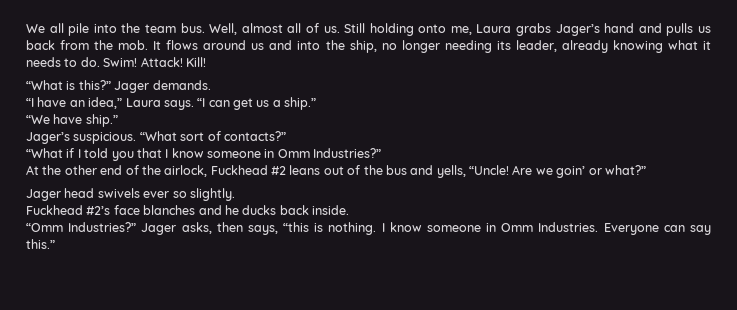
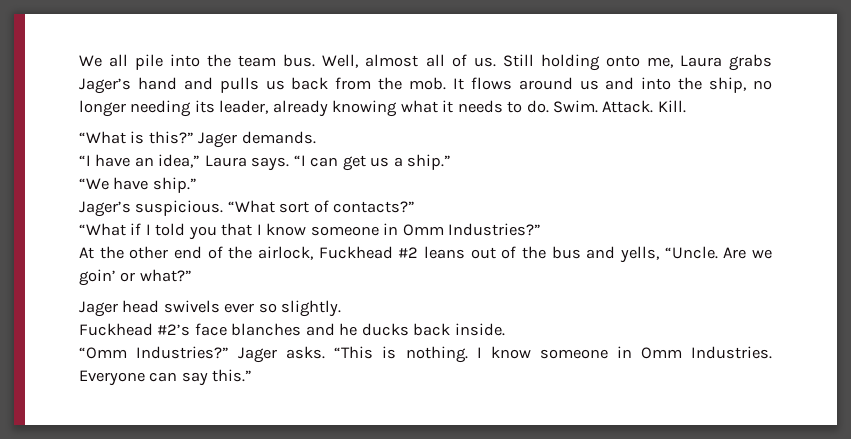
- Swim! Attack! Kill!
+ Swim. Attack. Kill.
- At the other end of the airlock, Fuckhead #2 leans out of the bus and yells, “Uncle!
+ At the other end of the airlock, Fuckhead #2 leans out of the bus and yells, “Uncle.
- Jager asks, then says, “this is nothing.
+ Jager asks. “This is nothing.

